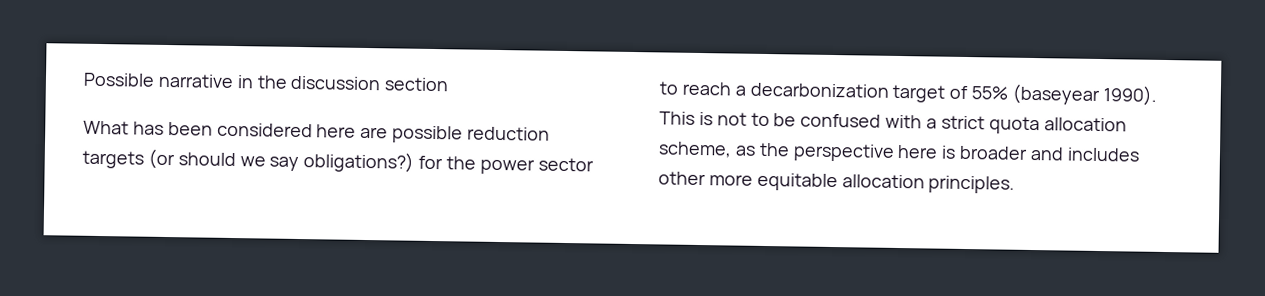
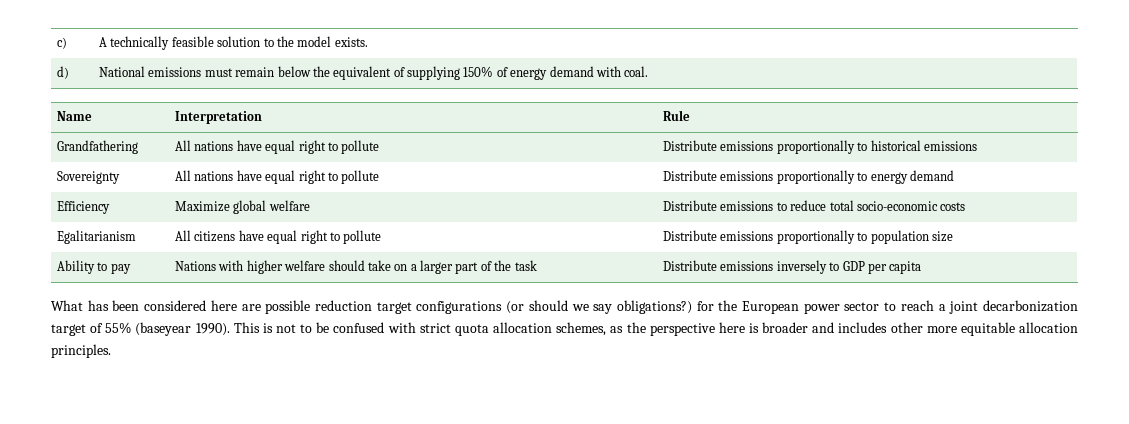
- Possible narrative in the discussion section
+ c) | A technically feasible solution to the model exists.
+ d) | National emissions must remain below the equivalent of supplying 150% of energy demand with coal.
+ Name | Interpretation | Rule
+ Grandfathering | All nations have equal right to pollute | Distribute emissions proportionally to historical emissions
+ Sovereignty | All nations have equal right to pollute | Distribute emissions proportionally to energy demand
+ Efficiency | Maximize global welfare | Distribute emissions to reduce total socio-economic costs
+ Egalitarianism | All citizens have equal right to pollute | Distribute emissions proportionally to population size
+ Ability to pay | Nations with higher welfare should take on a larger part of the task | Distribute emissions inversely to GDP per capita
- What has been considered here are possible reduction targets (or should we say obligations?) for the power sector to reach a decarbonization target of 55% (baseyear 1990).
+ What has been considered here are possible reduction target configurations (or should we say obligations?) for the European power sector to reach a joint decarbonization target of 55% (baseyear 1990).
- This is not to be confused with a strict quota allocation scheme, as the perspective here is broader and includes other more equitable allocation principles.
+ This is not to be confused with strict quota allocation schemes, as the perspective here is broader and includes other more equitable allocation principles.

